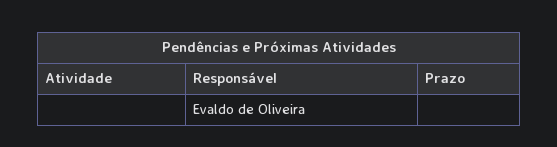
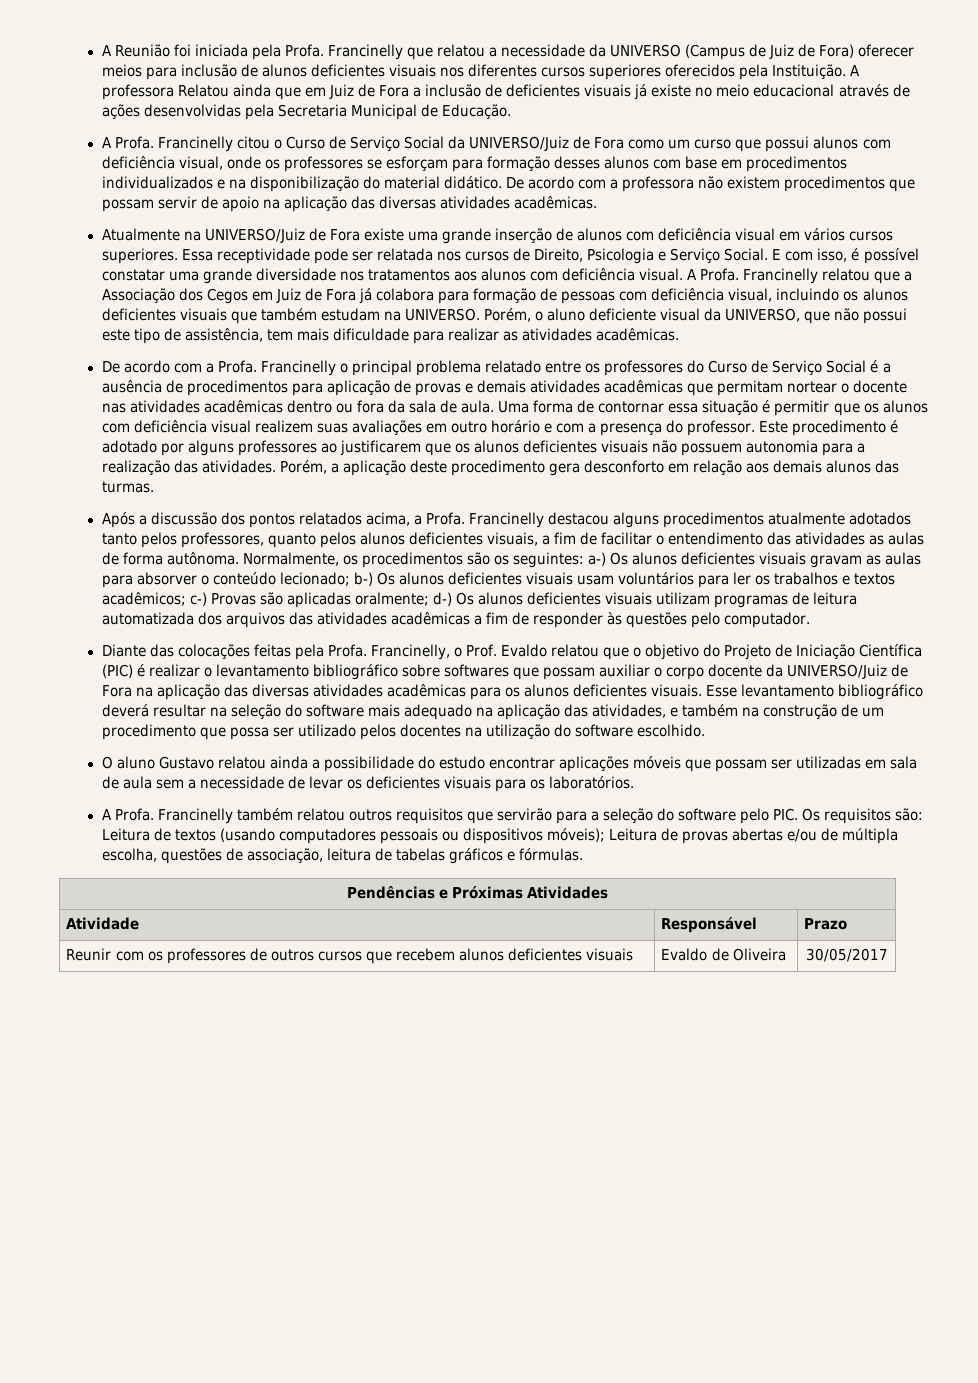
+ A Reunião foi iniciada pela Profa. Francinelly que relatou a necessidade da UNIVERSO (Campus de Juiz de Fora) oferecer meios para inclusão de alunos deficientes visuais nos diferentes cursos superiores oferecidos pela Instituição. A professora Relatou ainda que em Juiz de Fora a inclusão de deficientes visuais já existe no meio educacional através de ações desenvolvidas pela Secretaria Municipal de Educação.
+ A Profa. Francinelly citou o Curso de Serviço Social da UNIVERSO/Juiz de Fora como um curso que possui alunos com deficiência visual, onde os professores se esforçam para formação desses alunos com base em procedimentos individualizados e na disponibilização do material didático. De acordo com a professora não existem procedimentos que possam servir de apoio na aplicação das diversas atividades acadêmicas.
+ Atualmente na UNIVERSO/Juiz de Fora existe uma grande inserção de alunos com deficiência visual em vários cursos superiores. Essa receptividade pode ser relatada nos cursos de Direito, Psicologia e Serviço Social. E com isso, é possível constatar uma grande diversidade nos tratamentos aos alunos com deficiência visual. A Profa. Francinelly relatou que a Associação dos Cegos em Juiz de Fora já colabora para formação de pessoas com deficiência visual, incluindo os alunos deficientes visuais que também estudam na UNIVERSO. Porém, o aluno deficiente visual da UNIVERSO, que não possui este tipo de assistência, tem mais dificuldade para realizar as atividades acadêmicas.
+ De acordo com a Profa. Francinelly o principal problema relatado entre os professores do Curso de Serviço Social é a ausência de procedimentos para aplicação de provas e demais atividades acadêmicas que permitam nortear o docente nas atividades acadêmicas dentro ou fora da sala de aula. Uma forma de contornar essa situação é permitir que os alunos com deficiência visual realizem suas avaliações em outro horário e com a presença do professor. Este procedimento é adotado por alguns professores ao justificarem que os alunos deficientes visuais não possuem autonomia para a realização das atividades. Porém, a aplicação deste procedimento gera desconforto em relação aos demais alunos das turmas.
+ Após a discussão dos pontos relatados acima, a Profa. Francinelly destacou alguns procedimentos atualmente adotados tanto pelos professores, quanto pelos alunos deficientes visuais, a fim de facilitar o entendimento das atividades as aulas de forma autônoma. Normalmente, os procedimentos são os seguintes: a-) Os alunos deficientes visuais gravam as aulas para absorver o conteúdo lecionado; b-) Os alunos deficientes visuais usam voluntários para ler os trabalhos e textos acadêmicos; c-) Provas são aplicadas oralmente; d-) Os alunos deficientes visuais utilizam programas de leitura automatizada dos arquivos das atividades acadêmicas a fim de responder às questões pelo computador.
+ Diante das colocações feitas pela Profa. Francinelly, o Prof. Evaldo relatou que o objetivo do Projeto de Iniciação Científica (PIC) é realizar o levantamento bibliográfico sobre softwares que possam auxiliar o corpo docente da UNIVERSO/Juiz de Fora na aplicação das diversas atividades acadêmicas para os alunos deficientes visuais. Esse levantamento bibliográfico deverá resultar na seleção do software mais adequado na aplicação das atividades, e também na construção de um procedimento que possa ser utilizado pelos docentes na utilização do software escolhido.
+ O aluno Gustavo relatou ainda a possibilidade do estudo encontrar aplicações móveis que possam ser utilizadas em sala de aula sem a necessidade de levar os deficientes visuais para os laboratórios.
+ A Profa. Francinelly também relatou outros requisitos que servirão para a seleção do software pelo PIC. Os requisitos são: Leitura de textos (usando computadores pessoais ou dispositivos móveis); Leitura de provas abertas e/ou de múltipla escolha, questões de associação, leitura de tabelas gráficos e fórmulas.
- | Evaldo de Oliveira |
+ Reunir com os professores de outros cursos que recebem alunos deficientes visuais | Evaldo de Oliveira | 30/05/2017

